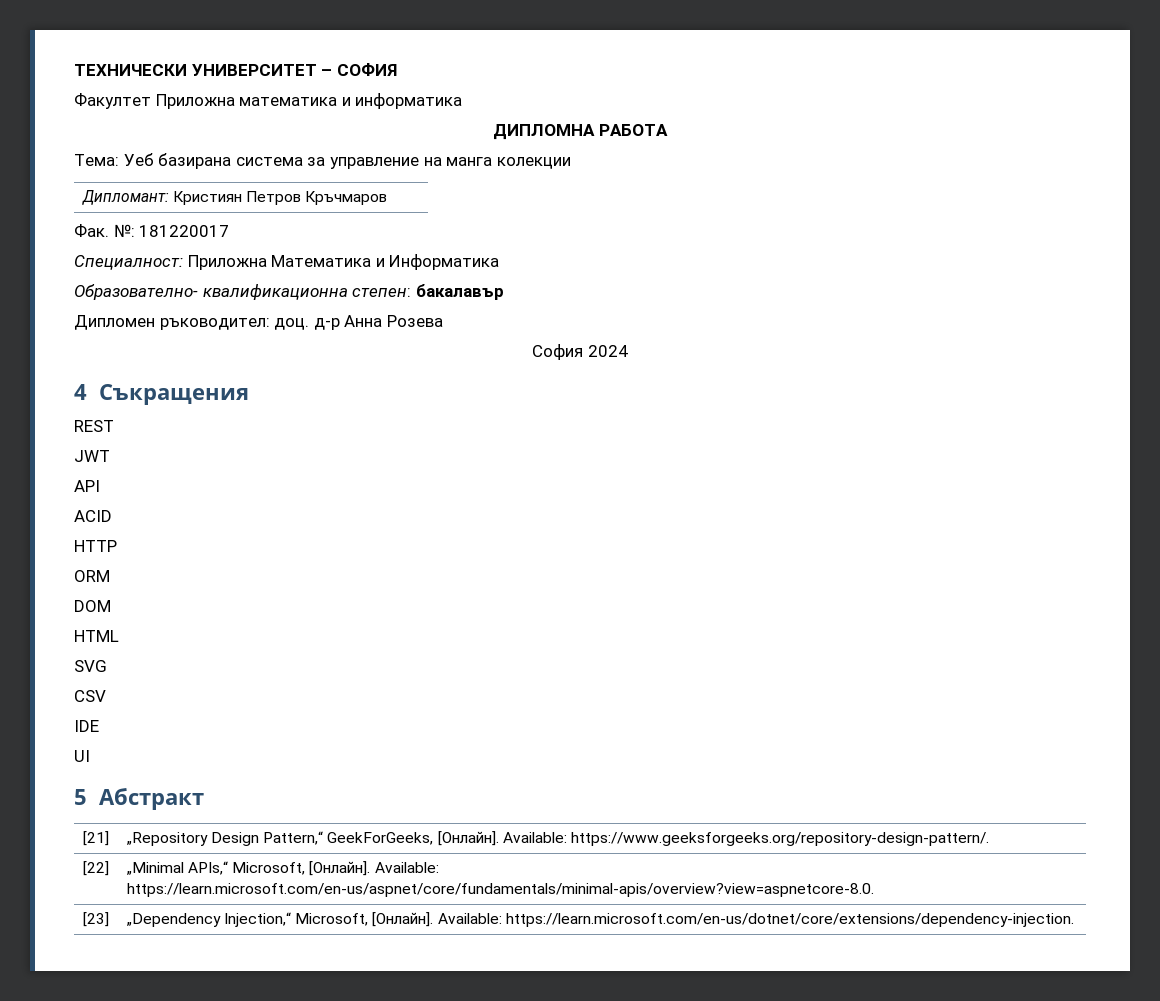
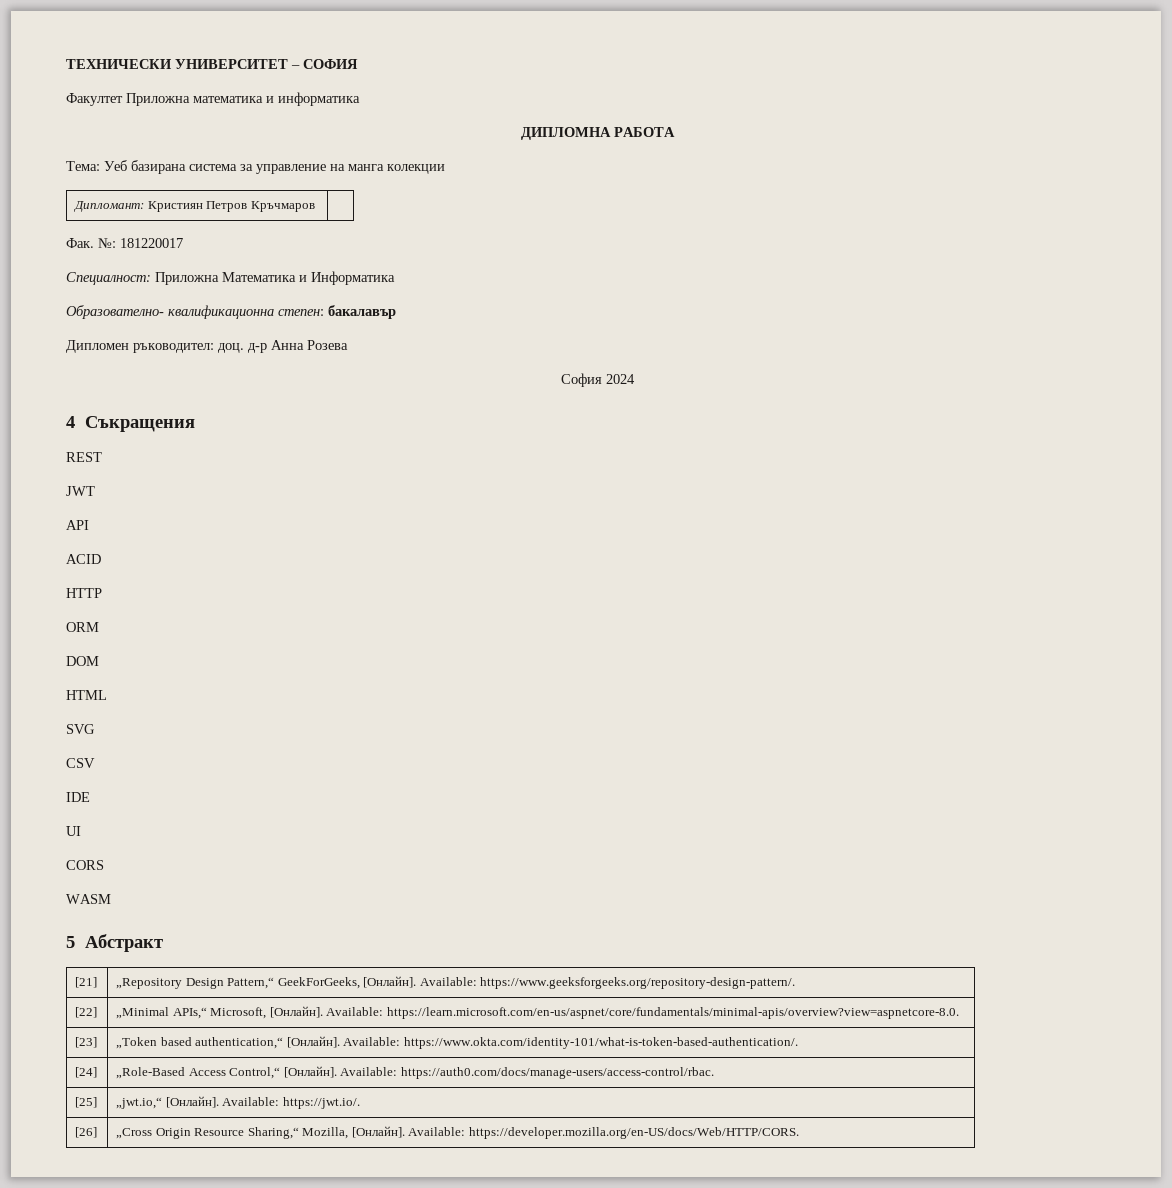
+ CORS
+ WASM
- [23] | „Dependency Injection,“ Microsoft, [Онлайн]. Available: https://learn.microsoft.com/en-us/dotnet/core/extensions/dependency-injection.
+ [23] | „Token based authentication,“ [Онлайн]. Available: https://www.okta.com/identity-101/what-is-token-based-authentication/.
+ [24] | „Role-Based Access Control,“ [Онлайн]. Available: https://auth0.com/docs/manage-users/access-control/rbac.
+ [25] | „jwt.io,“ [Онлайн]. Available: https://jwt.io/.
+ [26] | „Cross Origin Resource Sharing,“ Mozilla, [Онлайн]. Available: https://developer.mozilla.org/en-US/docs/Web/HTTP/CORS.

